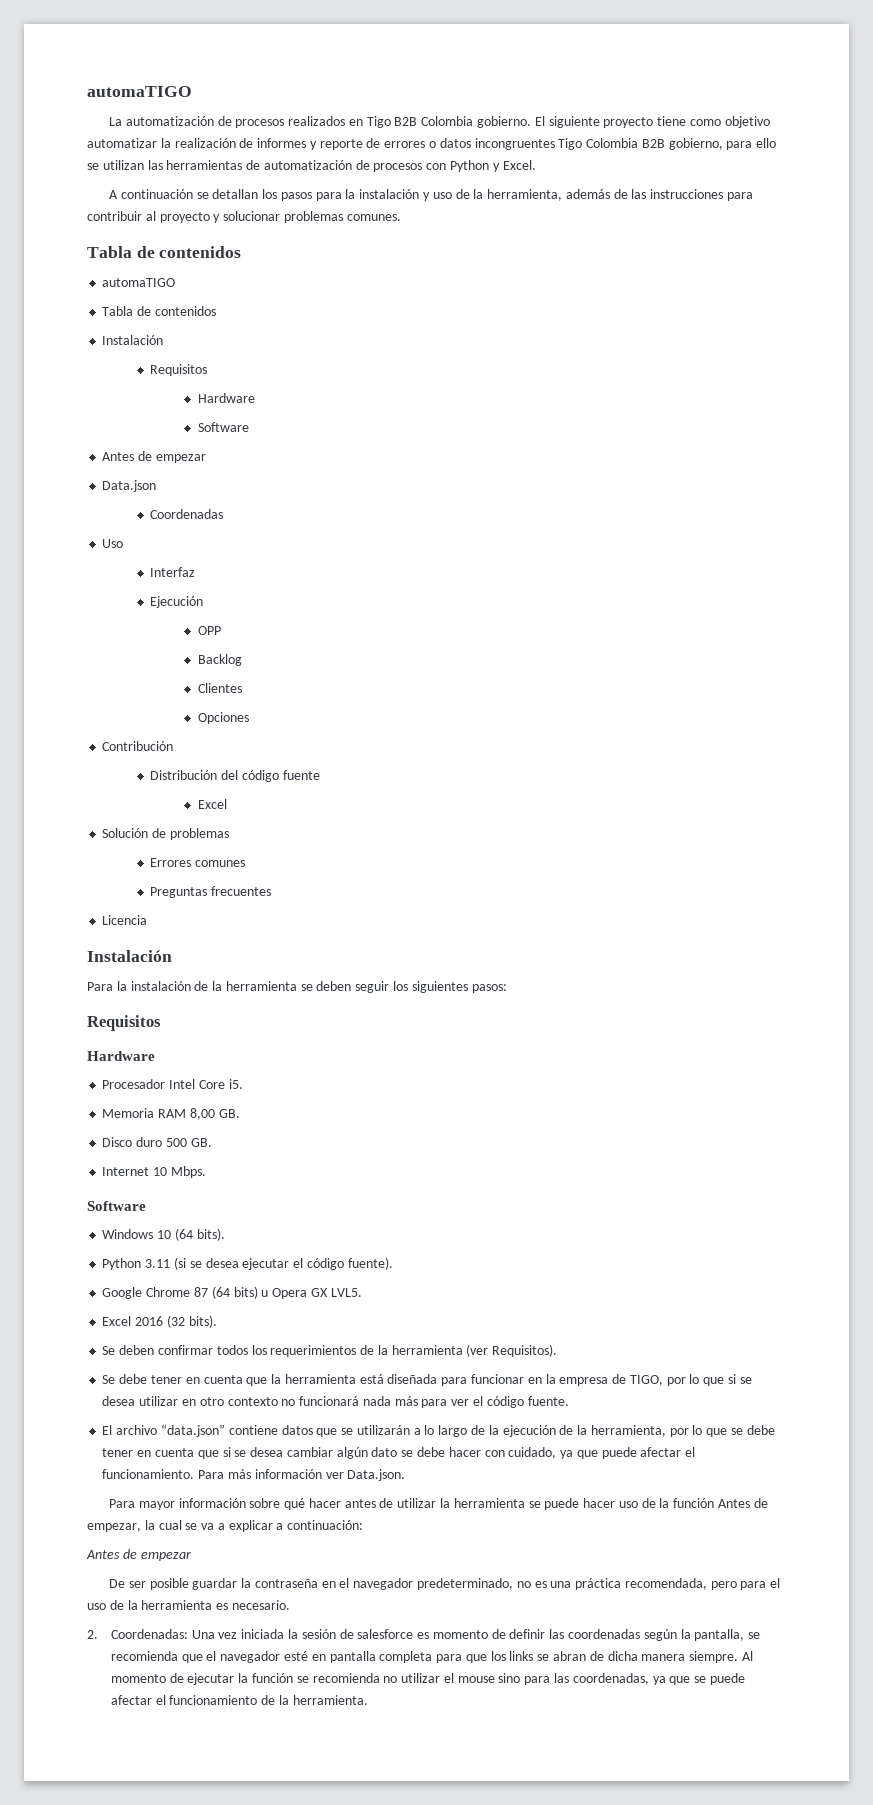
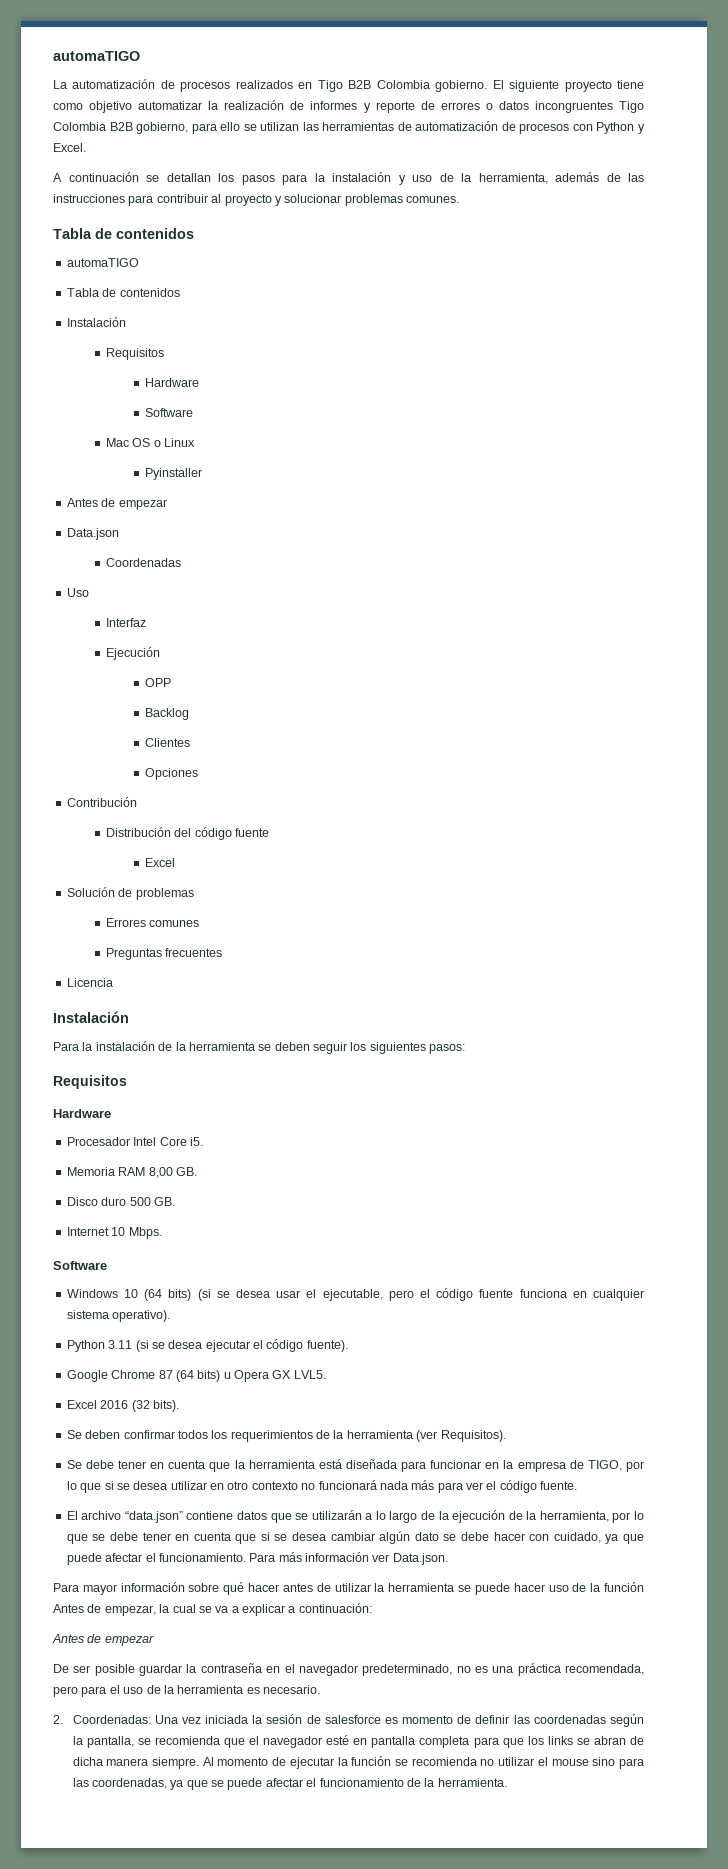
+ Mac OS o Linux
+ Pyinstaller
- Windows 10 (64 bits).
+ Windows 10 (64 bits) (si se desea usar el ejecutable, pero el código fuente funciona en cualquier sistema operativo).

